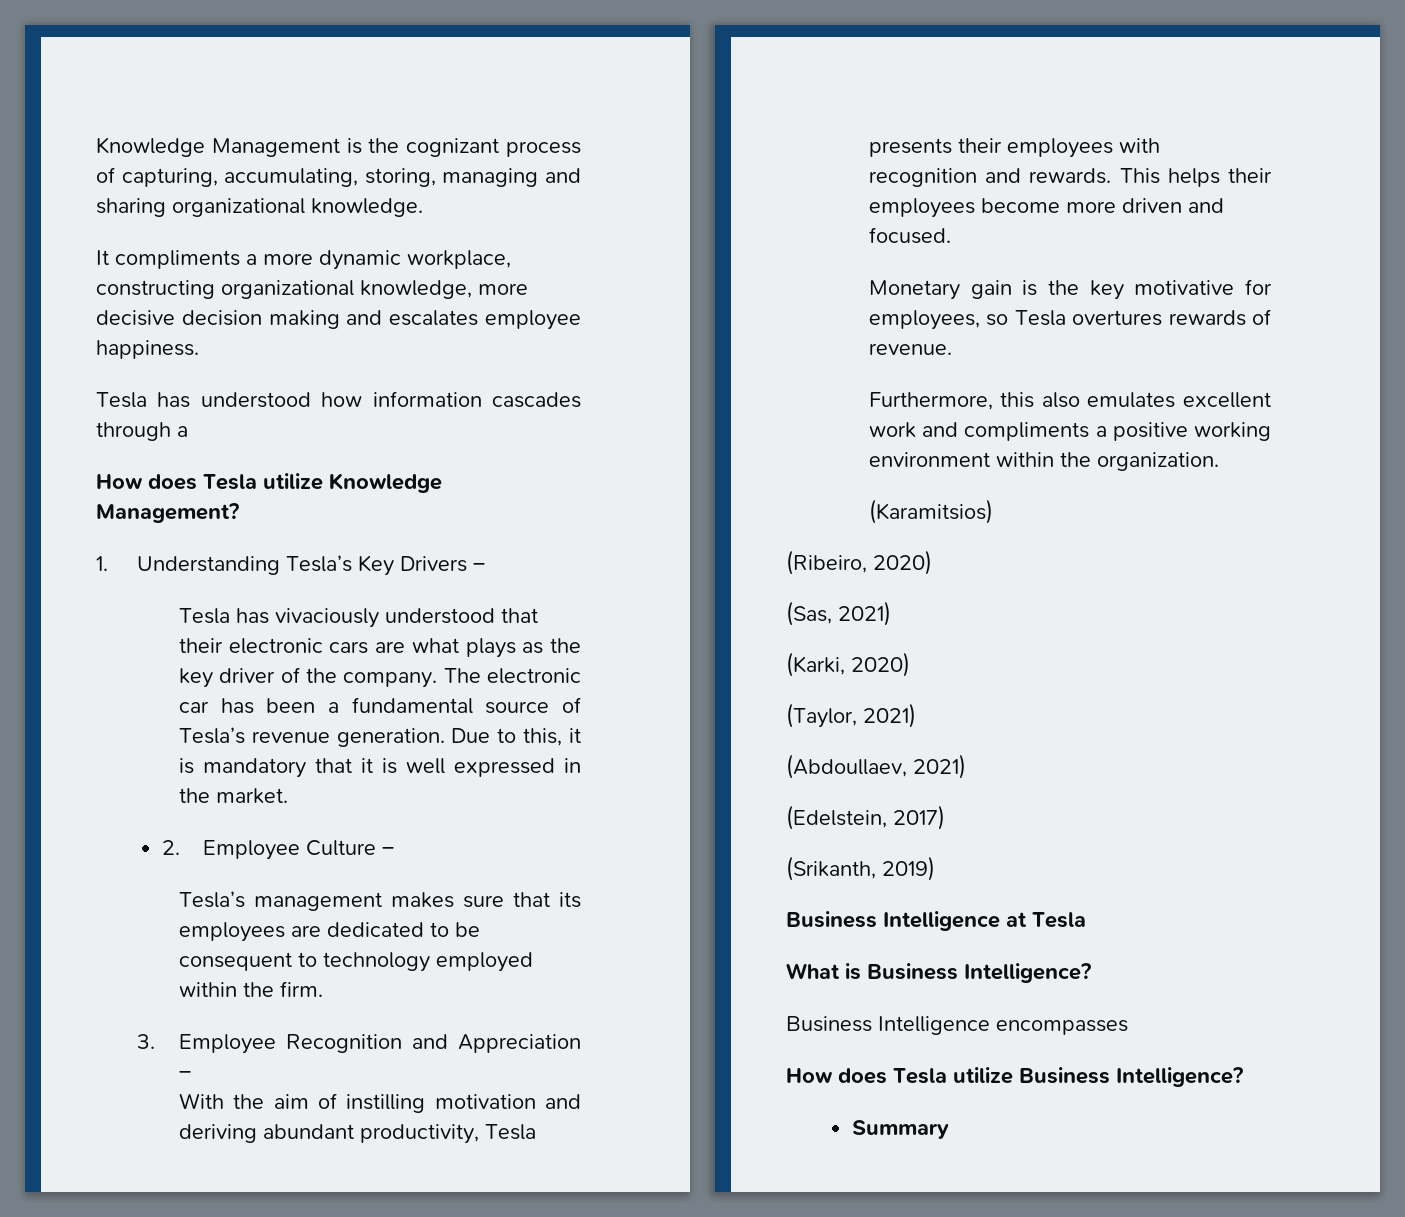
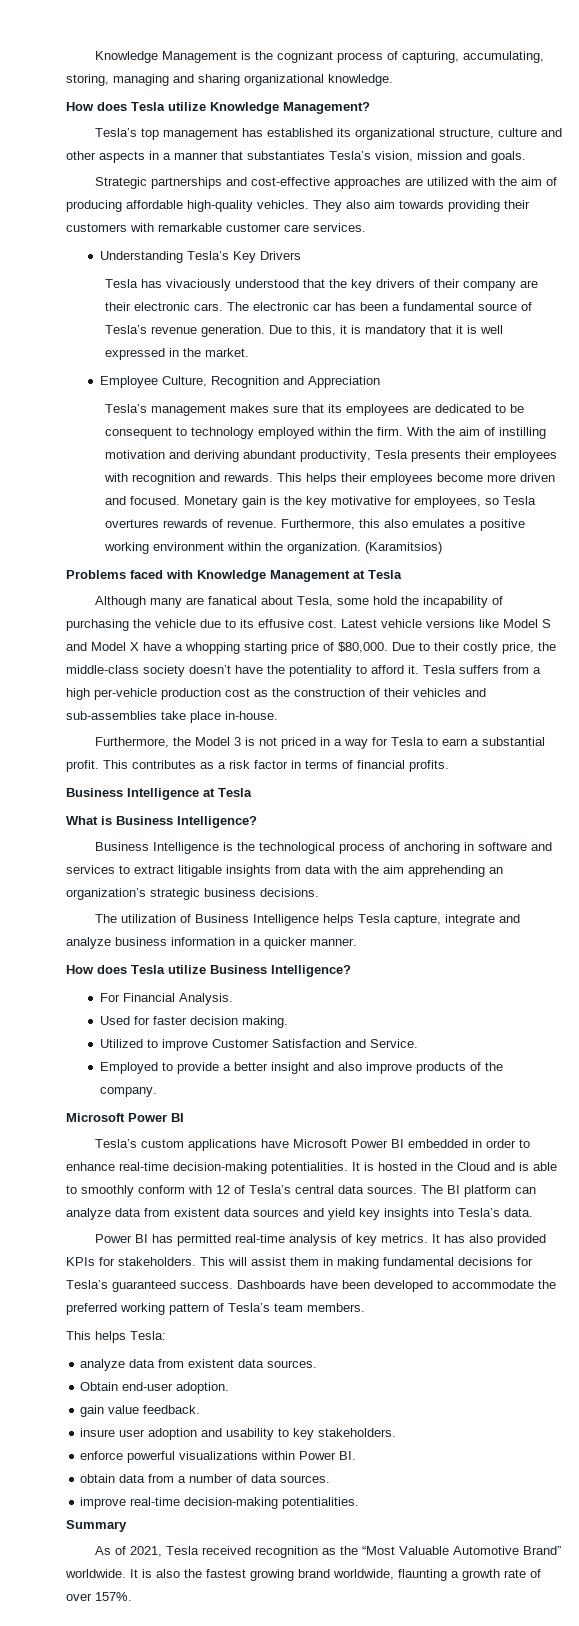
- It compliments a more dynamic workplace, constructing organizational knowledge, more decisive decision making and escalates employee happiness.
- Tesla has understood how information cascades through a
- 1. Understanding Tesla’s Key Drivers –
+ Tesla’s top management has established its organizational structure, culture and other aspects in a manner that substantiates Tesla’s vision, mission and goals.
+ Strategic partnerships and cost-effective approaches are utilized with the aim of producing affordable high-quality vehicles. They also aim towards providing their customers with remarkable customer care services.
+ Understanding Tesla’s Key Drivers
- Tesla has vivaciously understood that their electronic cars are what plays as the key driver of the company.
+ Tesla has vivaciously understood that the key drivers of their company are their electronic cars.
- 2. Employee Culture –
+ Employee Culture, Recognition and Appreciation
- Tesla’s management makes sure that its employees are dedicated to be consequent to technology employed within the firm.
- 3. Employee Recognition and Appreciation –
- With the aim of instilling motivation and deriving abundant productivity, Tesla presents their employees with recognition and rewards.
+ Tesla’s management makes sure that its employees are dedicated to be consequent to technology employed within the firm. With the aim of instilling motivation and deriving abundant productivity, Tesla presents their employees with recognition and rewards.
- This helps their employees become more driven and focused.
- Monetary gain is the key motivative for employees, so Tesla overtures rewards of revenue.
- Furthermore, this also emulates excellent work and compliments a positive working environment within the organization.
- (Karamitsios)
+ This helps their employees become more driven and focused. Monetary gain is the key motivative for employees, so Tesla overtures rewards of revenue. Furthermore, this also emulates a positive working environment within the organization. (Karamitsios)
- (Ribeiro, 2020)
- (Sas, 2021)
- (Karki, 2020)
- (Taylor, 2021)
- (Abdoullaev, 2021)
- (Edelstein, 2017)
- (Srikanth, 2019)
+ Problems faced with Knowledge Management at Tesla
+ Although many are fanatical about Tesla, some hold the incapability of purchasing the vehicle due to its effusive cost. Latest vehicle versions like Model S and Model X have a whopping starting price of $80,000. Due to their costly price, the middle-class society doesn’t have the potentiality to afford it. Tesla suffers from a high per-vehicle production cost as the construction of their vehicles and sub-assemblies take place in-house.
+ Furthermore, the Model 3 is not priced in a way for Tesla to earn a substantial profit. This contributes as a risk factor in terms of financial profits.
- Business Intelligence encompasses
+ Business Intelligence is the technological process of anchoring in software and services to extract litigable insights from data with the aim apprehending an organization’s strategic business decisions.
+ The utilization of Business Intelligence helps Tesla capture, integrate and analyze business information in a quicker manner.
+ For Financial Analysis.
+ Used for faster decision making.
+ Utilized to improve Customer Satisfaction and Service.
+ Employed to provide a better insight and also improve products of the company.
+ Microsoft Power BI
+ Tesla’s custom applications have Microsoft Power BI embedded in order to enhance real-time decision-making potentialities. It is hosted in the Cloud and is able to smoothly conform with 12 of Tesla’s central data sources. The BI platform can analyze data from existent data sources and yield key insights into Tesla’s data.
+ Power BI has permitted real-time analysis of key metrics. It has also provided KPIs for stakeholders. This will assist them in making fundamental decisions for Tesla’s guaranteed success. Dashboards have been developed to accommodate the preferred working pattern of Tesla’s team members.
+ This helps Tesla:
+ analyze data from existent data sources.
+ Obtain end-user adoption.
+ gain value feedback.
+ insure user adoption and usability to key stakeholders.
+ enforce powerful visualizations within Power BI.
+ obtain data from a number of data sources.
+ improve real-time decision-making potentialities.
  Summary
+ As of 2021, Tesla received recognition as the “Most Valuable Automotive Brand” worldwide. It is also the fastest growing brand worldwide, flaunting a growth rate of over 157%.

